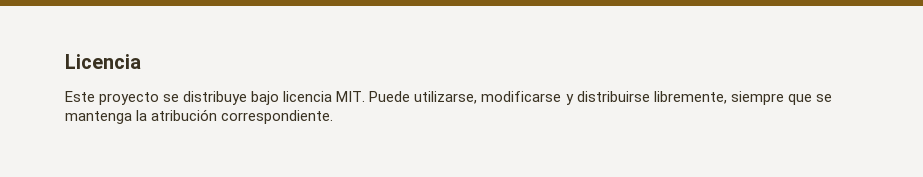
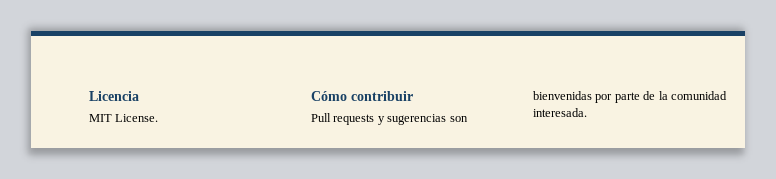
- Este proyecto se distribuye bajo licencia MIT. Puede utilizarse, modificarse y distribuirse libremente, siempre que se mantenga la atribución correspondiente.
+ MIT License.
+ Cómo contribuir
+ Pull requests y sugerencias son bienvenidas por parte de la comunidad interesada.

